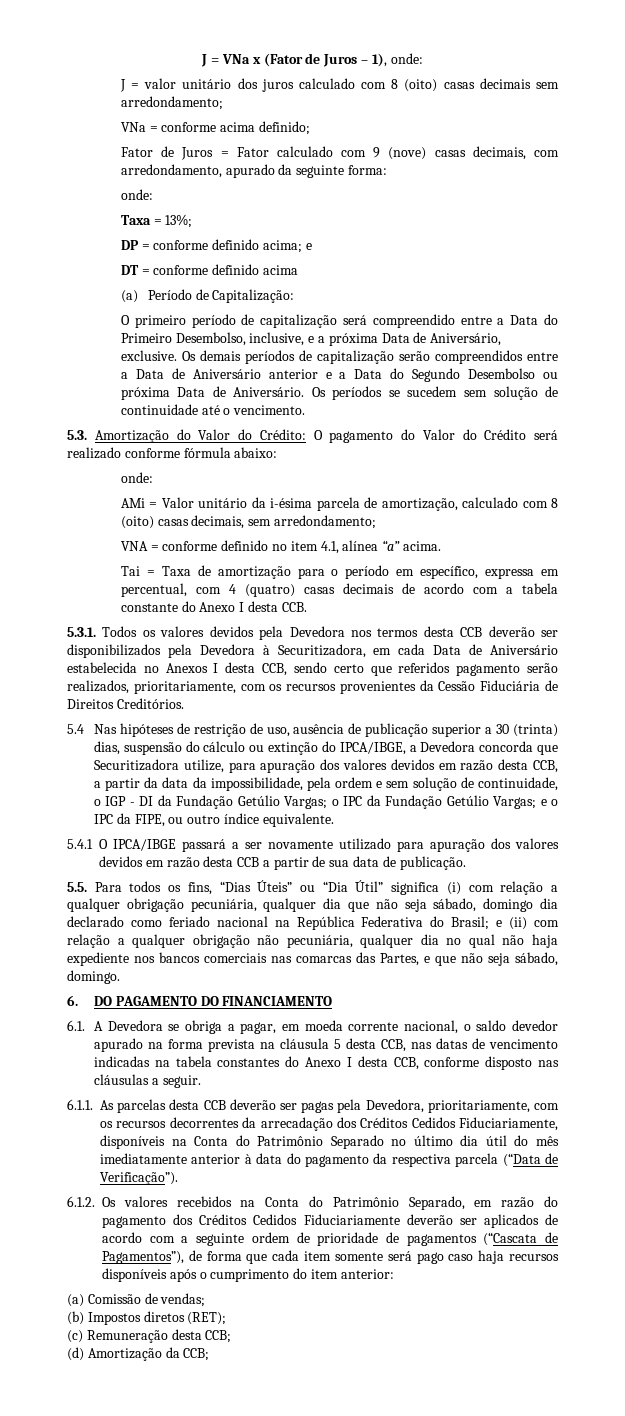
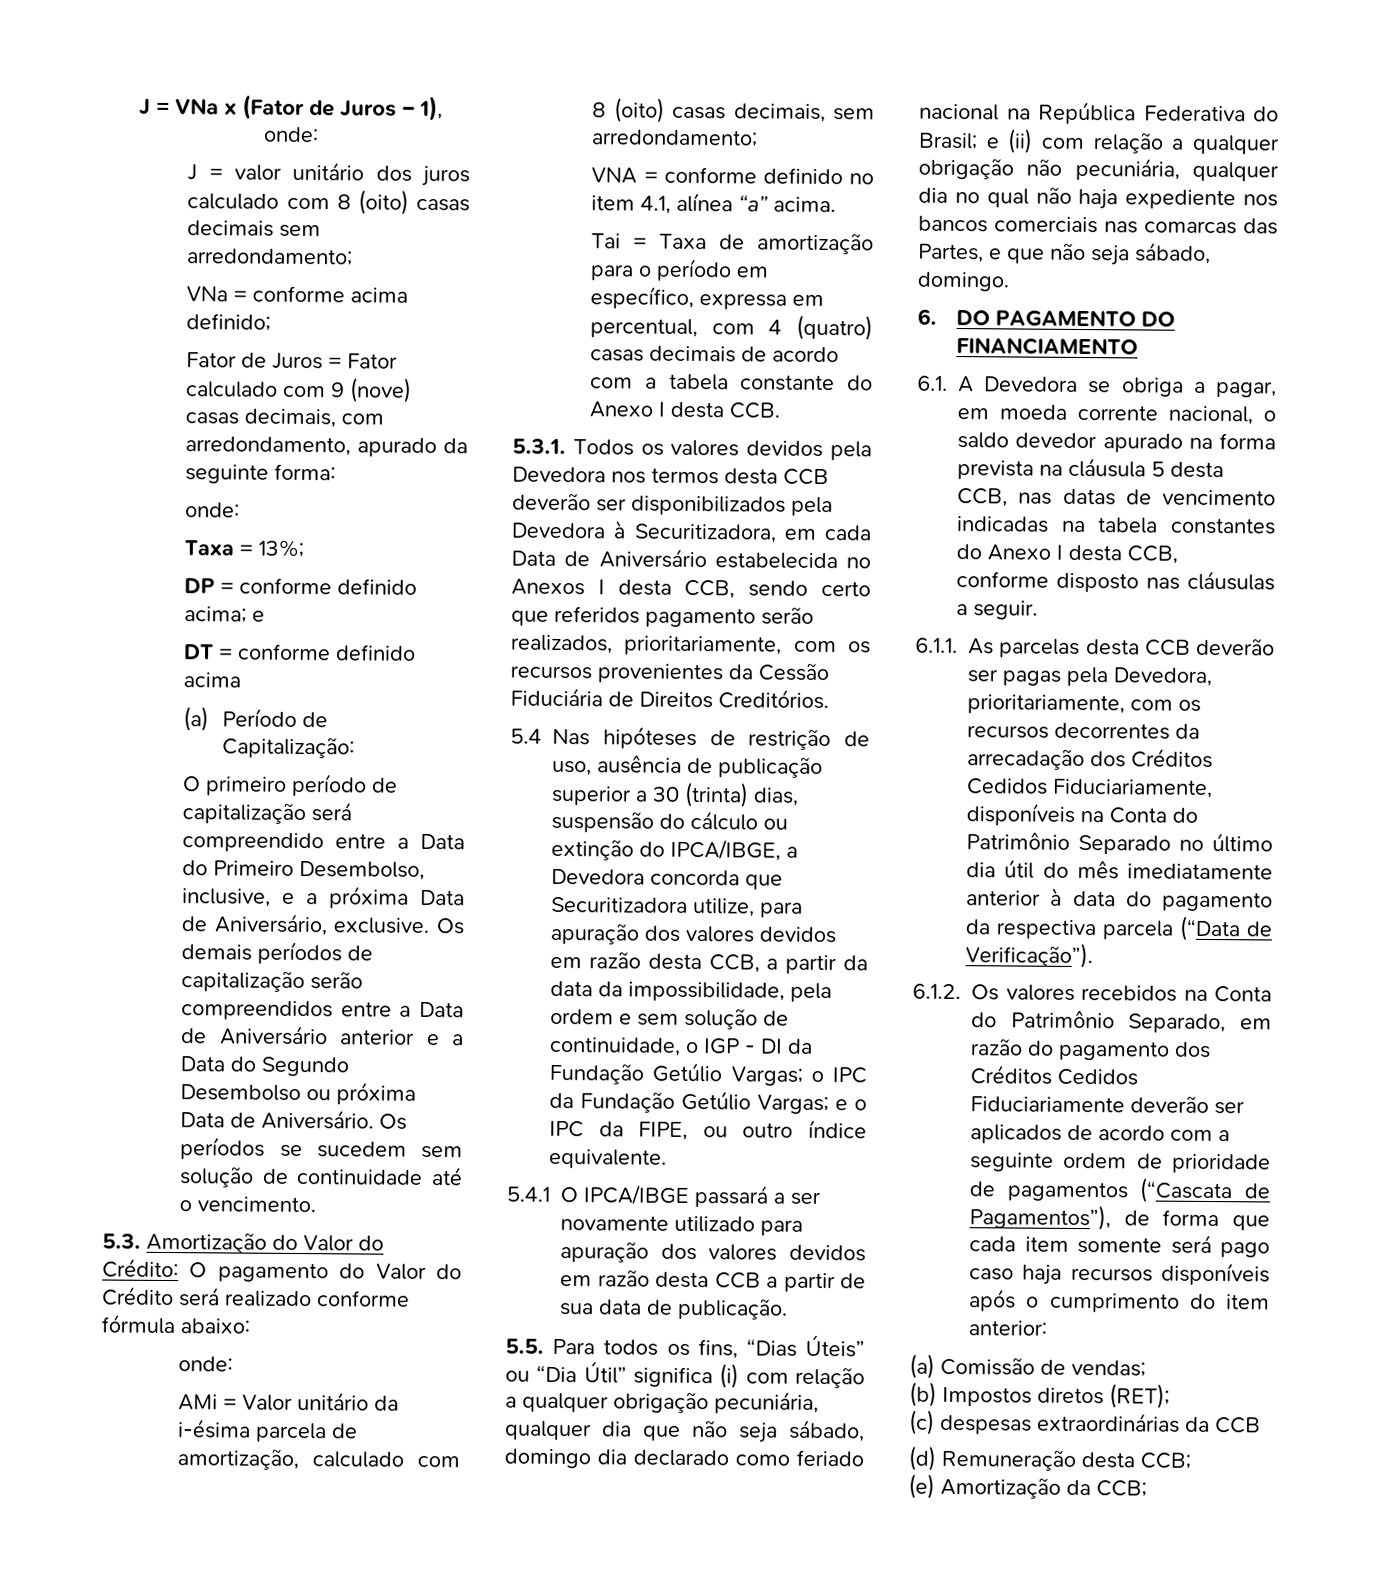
- (c) Remuneração desta CCB;
+ (c) despesas extraordinárias da CCB
+ (d) Remuneração desta CCB;
- (d) Amortização da CCB;
+ (e) Amortização da CCB;

